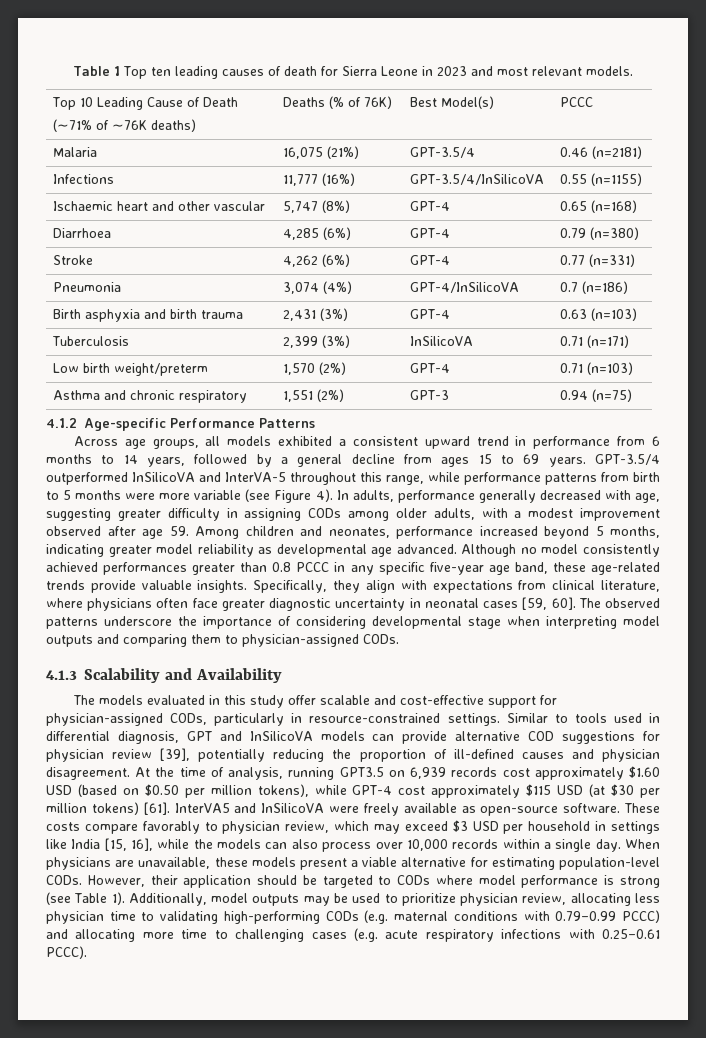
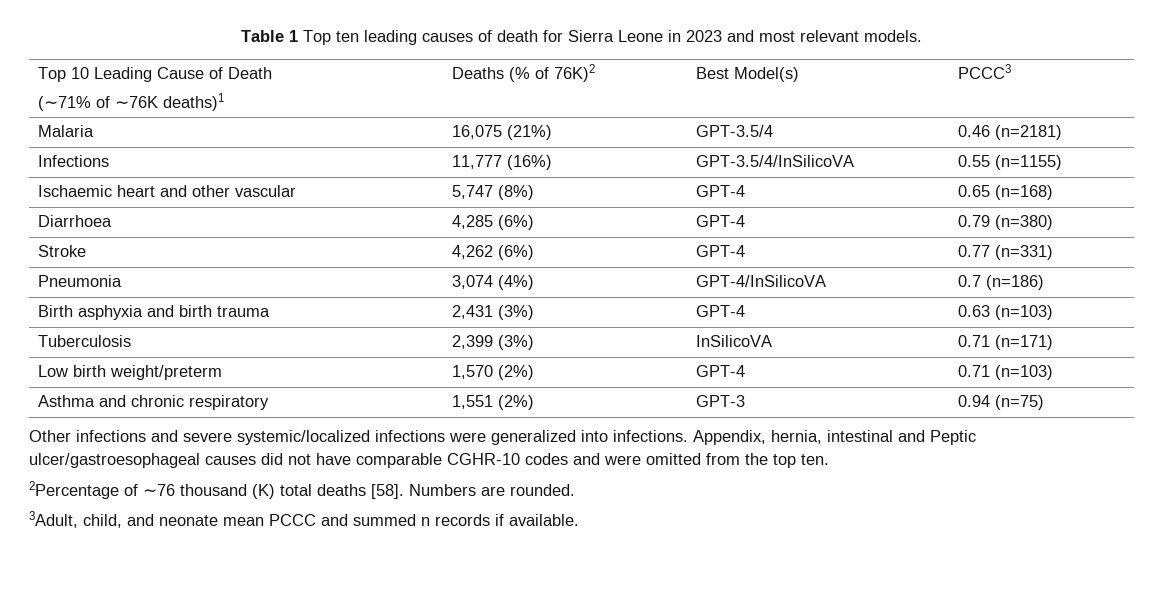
  Top 10 Leading Cause of Death
- (∼71% of ∼76K deaths) | Deaths (% of 76K) | Best Model(s) | PCCC
+ (∼71% of ∼76K deaths)1 | Deaths (% of 76K)2 | Best Model(s) | PCCC3
- 4.1.2 Age-specific Performance Patterns
- Across age groups, all models exhibited a consistent upward trend in performance from 6 months to 14 years, followed by a general decline from ages 15 to 69 years. GPT-3.5/4 outperformed InSilicoVA and InterVA-5 throughout this range, while performance patterns from birth to 5 months were more variable (see Figure 4). In adults, performance generally decreased with age, suggesting greater difficulty in assigning CODs among older adults, with a modest improvement observed after age 59. Among children and neonates, performance increased beyond 5 months, indicating greater model reliability as developmental age advanced. Although no model consistently achieved performances greater than 0.8 PCCC in any specific five-year age band, these age-related trends provide valuable insights. Specifically, they align with expectations from clinical literature, where physicians often face greater diagnostic uncertainty in neonatal cases [59, 60]. The observed patterns underscore the importance of considering developmental stage when interpreting model outputs and comparing them to physician-assigned CODs.
- 4.1.3 Scalability and Availability
- The models evaluated in this study offer scalable and cost-effective support for physician-assigned CODs, particularly in resource-constrained settings. Similar to tools used in differential diagnosis, GPT and InSilicoVA models can provide alternative COD suggestions for physician review [39], potentially reducing the proportion of ill-defined causes and physician disagreement. At the time of analysis, running GPT3.5 on 6,939 records cost approximately $1.60 USD (based on $0.50 per million tokens), while GPT-4 cost approximately $115 USD (at $30 per million tokens) [61]. InterVA5 and InSilicoVA were freely available as open-source software. These costs compare favorably to physician review, which may exceed $3 USD per household in settings like India [15, 16], while the models can also process over 10,000 records within a single day. When physicians are unavailable, these models present a viable alternative for estimating population-level CODs. However, their application should be targeted to CODs where model performance is strong (see Table 1). Additionally, model outputs may be used to prioritize physician review, allocating less physician time to validating high-performing CODs (e.g. maternal conditions with 0.79–0.99 PCCC) and allocating more time to challenging cases (e.g. acute respiratory infections with 0.25–0.61 PCCC).
+ Other infections and severe systemic/localized infections were generalized into infections. Appendix, hernia, intestinal and Peptic ulcer/gastroesophageal causes did not have comparable CGHR-10 codes and were omitted from the top ten.
+ 2Percentage of ∼76 thousand (K) total deaths [58]. Numbers are rounded.
+ 3Adult, child, and neonate mean PCCC and summed n records if available.

